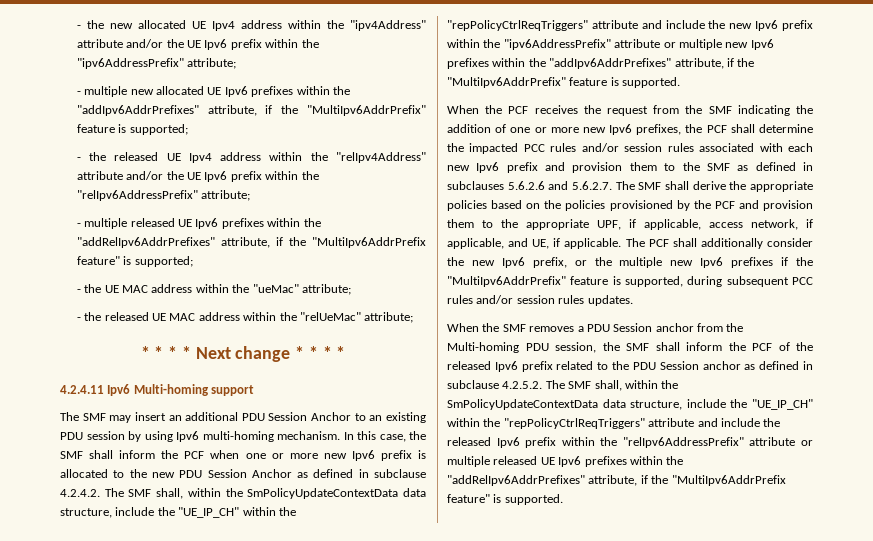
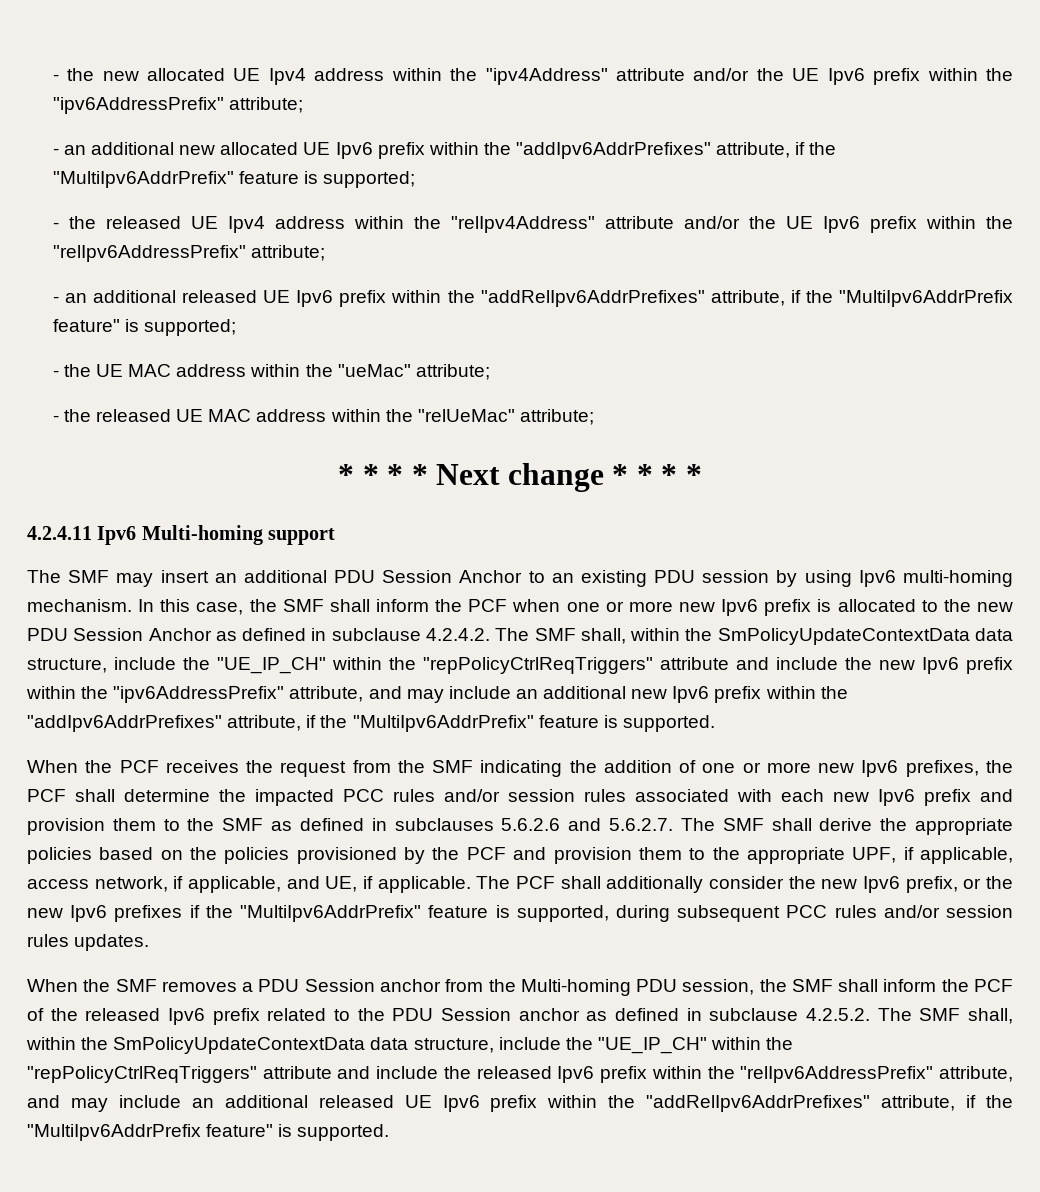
- - multiple new allocated UE Ipv6 prefixes within the "addIpv6AddrPrefixes" attribute, if the "MultiIpv6AddrPrefix" feature is supported;
+ - an additional new allocated UE Ipv6 prefix within the "addIpv6AddrPrefixes" attribute, if the "MultiIpv6AddrPrefix" feature is supported;
- - multiple released UE Ipv6 prefixes within the "addRelIpv6AddrPrefixes" attribute, if the "MultiIpv6AddrPrefix feature" is supported;
+ - an additional released UE Ipv6 prefix within the "addRelIpv6AddrPrefixes" attribute, if the "MultiIpv6AddrPrefix feature" is supported;
- In this case, the SMF shall inform the PCF when one or more new Ipv6 prefix is allocated to the new PDU Session Anchor as defined in subclause 4.2.4.2. The SMF shall, within the SmPolicyUpdateContextData data structure, include the "UE_IP_CH" within the "repPolicyCtrlReqTriggers" attribute and include the new Ipv6 prefix within the "ipv6AddressPrefix" attribute or multiple new Ipv6 prefixes within the "addIpv6AddrPrefixes" attribute, if the "MultiIpv6AddrPrefix" feature is supported.
+ In this case, the SMF shall inform the PCF when one or more new Ipv6 prefix is allocated to the new PDU Session Anchor as defined in subclause 4.2.4.2. The SMF shall, within the SmPolicyUpdateContextData data structure, include the "UE_IP_CH" within the "repPolicyCtrlReqTriggers" attribute and include the new Ipv6 prefix within the "ipv6AddressPrefix" attribute, and may include an additional new Ipv6 prefix within the "addIpv6AddrPrefixes" attribute, if the "MultiIpv6AddrPrefix" feature is supported.
- The PCF shall additionally consider the new Ipv6 prefix, or the multiple new Ipv6 prefixes if the "MultiIpv6AddrPrefix" feature is supported, during subsequent PCC rules and/or session rules updates.
+ The PCF shall additionally consider the new Ipv6 prefix, or the new Ipv6 prefixes if the "MultiIpv6AddrPrefix" feature is supported, during subsequent PCC rules and/or session rules updates.
- When the SMF removes a PDU Session anchor from the Multi-homing PDU session, the SMF shall inform the PCF of the released Ipv6 prefix related to the PDU Session anchor as defined in subclause 4.2.5.2. The SMF shall, within the SmPolicyUpdateContextData data structure, include the "UE_IP_CH" within the "repPolicyCtrlReqTriggers" attribute and include the released Ipv6 prefix within the "relIpv6AddressPrefix" attribute or multiple released UE Ipv6 prefixes within the "addRelIpv6AddrPrefixes" attribute, if the "MultiIpv6AddrPrefix feature" is supported.
+ When the SMF removes a PDU Session anchor from the Multi-homing PDU session, the SMF shall inform the PCF of the released Ipv6 prefix related to the PDU Session anchor as defined in subclause 4.2.5.2. The SMF shall, within the SmPolicyUpdateContextData data structure, include the "UE_IP_CH" within the "repPolicyCtrlReqTriggers" attribute and include the released Ipv6 prefix within the "relIpv6AddressPrefix" attribute, and may include an additional released UE Ipv6 prefix within the "addRelIpv6AddrPrefixes" attribute, if the "MultiIpv6AddrPrefix feature" is supported.

